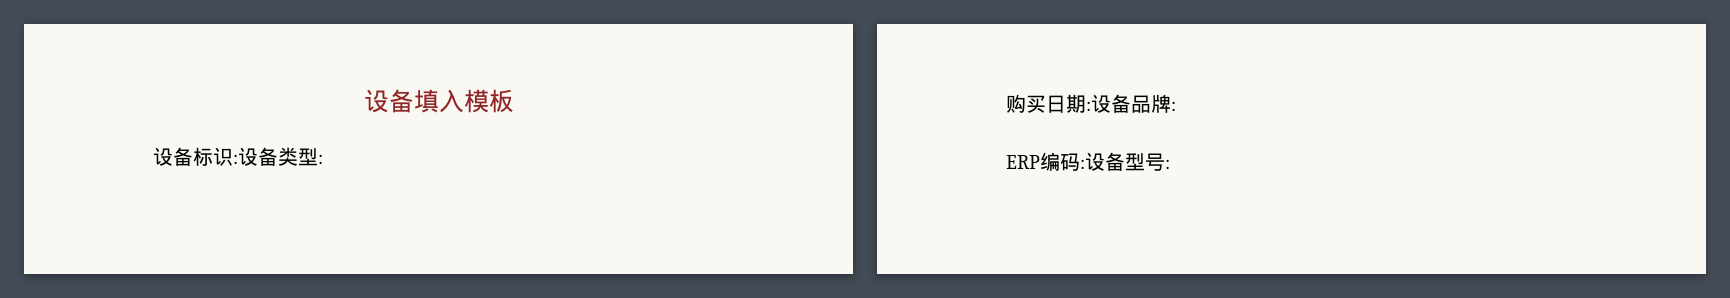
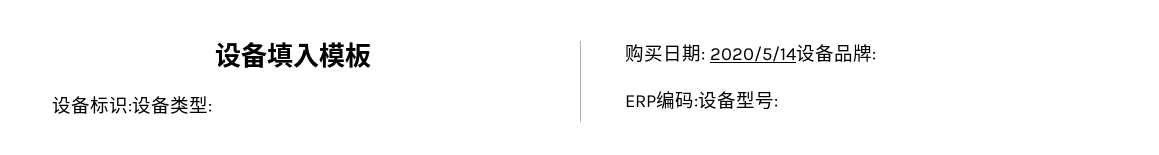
- 购买日期:设备品牌:
+ 购买日期: 2020/5/14设备品牌:

